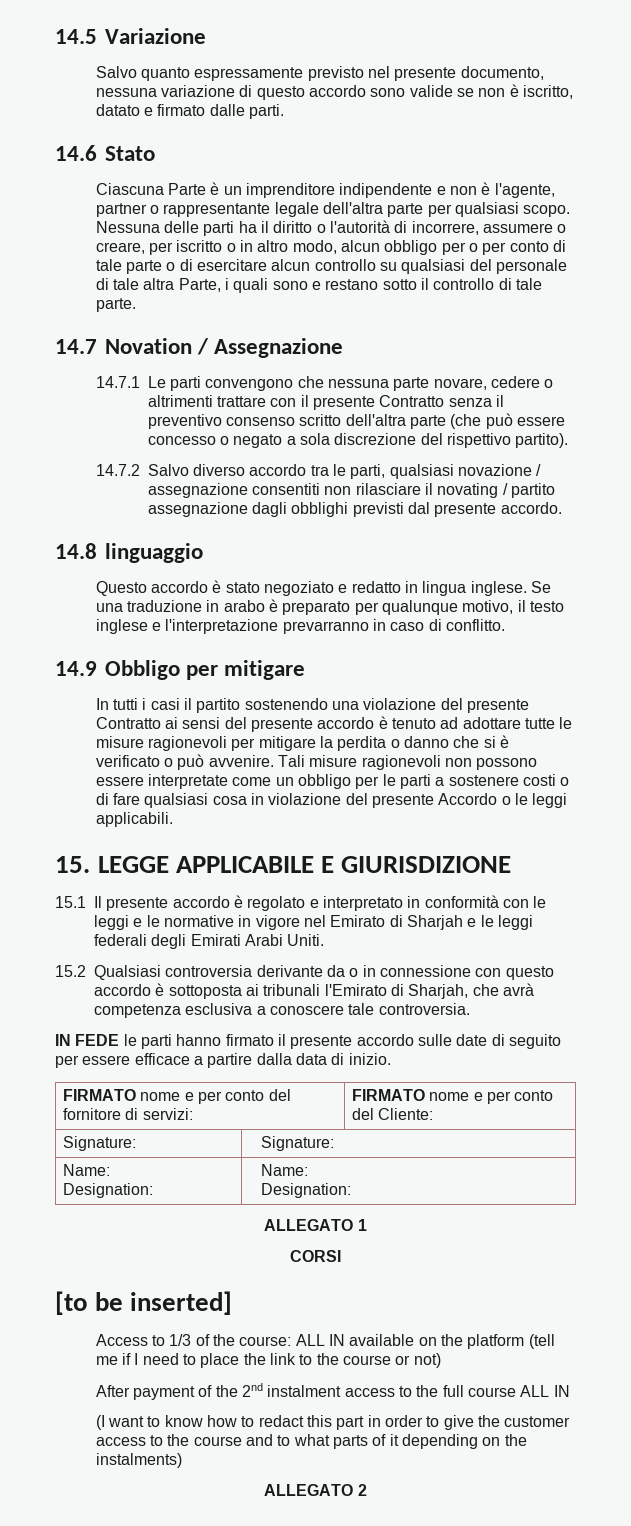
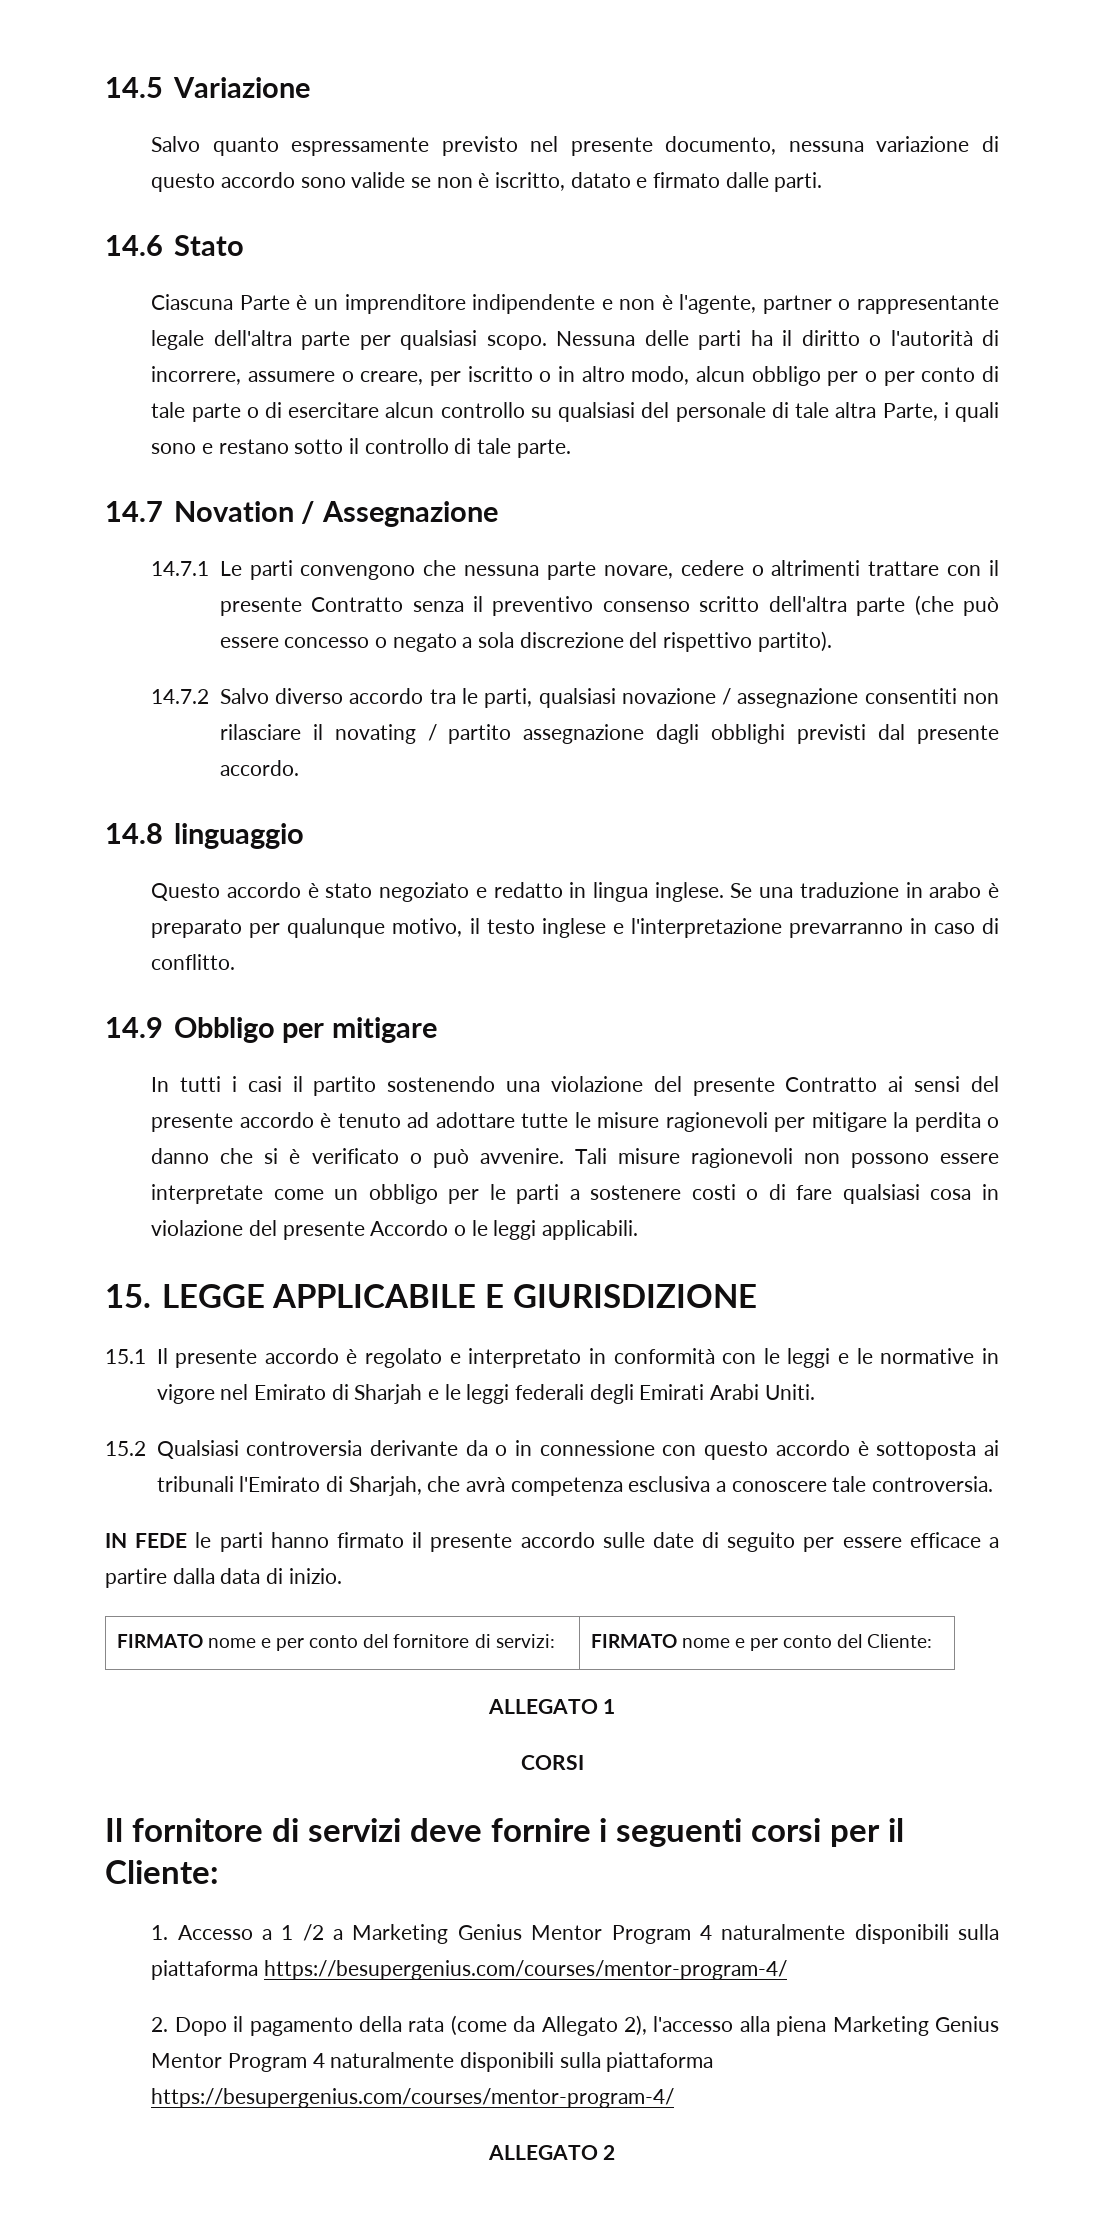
- Signature: | Signature:
- Name:
- Designation: | Name:
- Designation:
  ALLEGATO 1
  CORSI
- [to be inserted]
- Access to 1/3 of the course: ALL IN available on the platform (tell me if I need to place the link to the course or not)
- After payment of the 2nd instalment access to the full course ALL IN
- (I want to know how to redact this part in order to give the customer access to the course and to what parts of it depending on the instalments)
+ Il fornitore di servizi deve fornire i seguenti corsi per il Cliente:
+ 1. Accesso a 1 /2 a Marketing Genius Mentor Program 4 naturalmente disponibili sulla piattaforma https://besupergenius.com/courses/mentor-program-4/
+ 2. Dopo il pagamento della rata (come da Allegato 2), l'accesso alla piena Marketing Genius Mentor Program 4 naturalmente disponibili sulla piattaforma https://besupergenius.com/courses/mentor-program-4/

